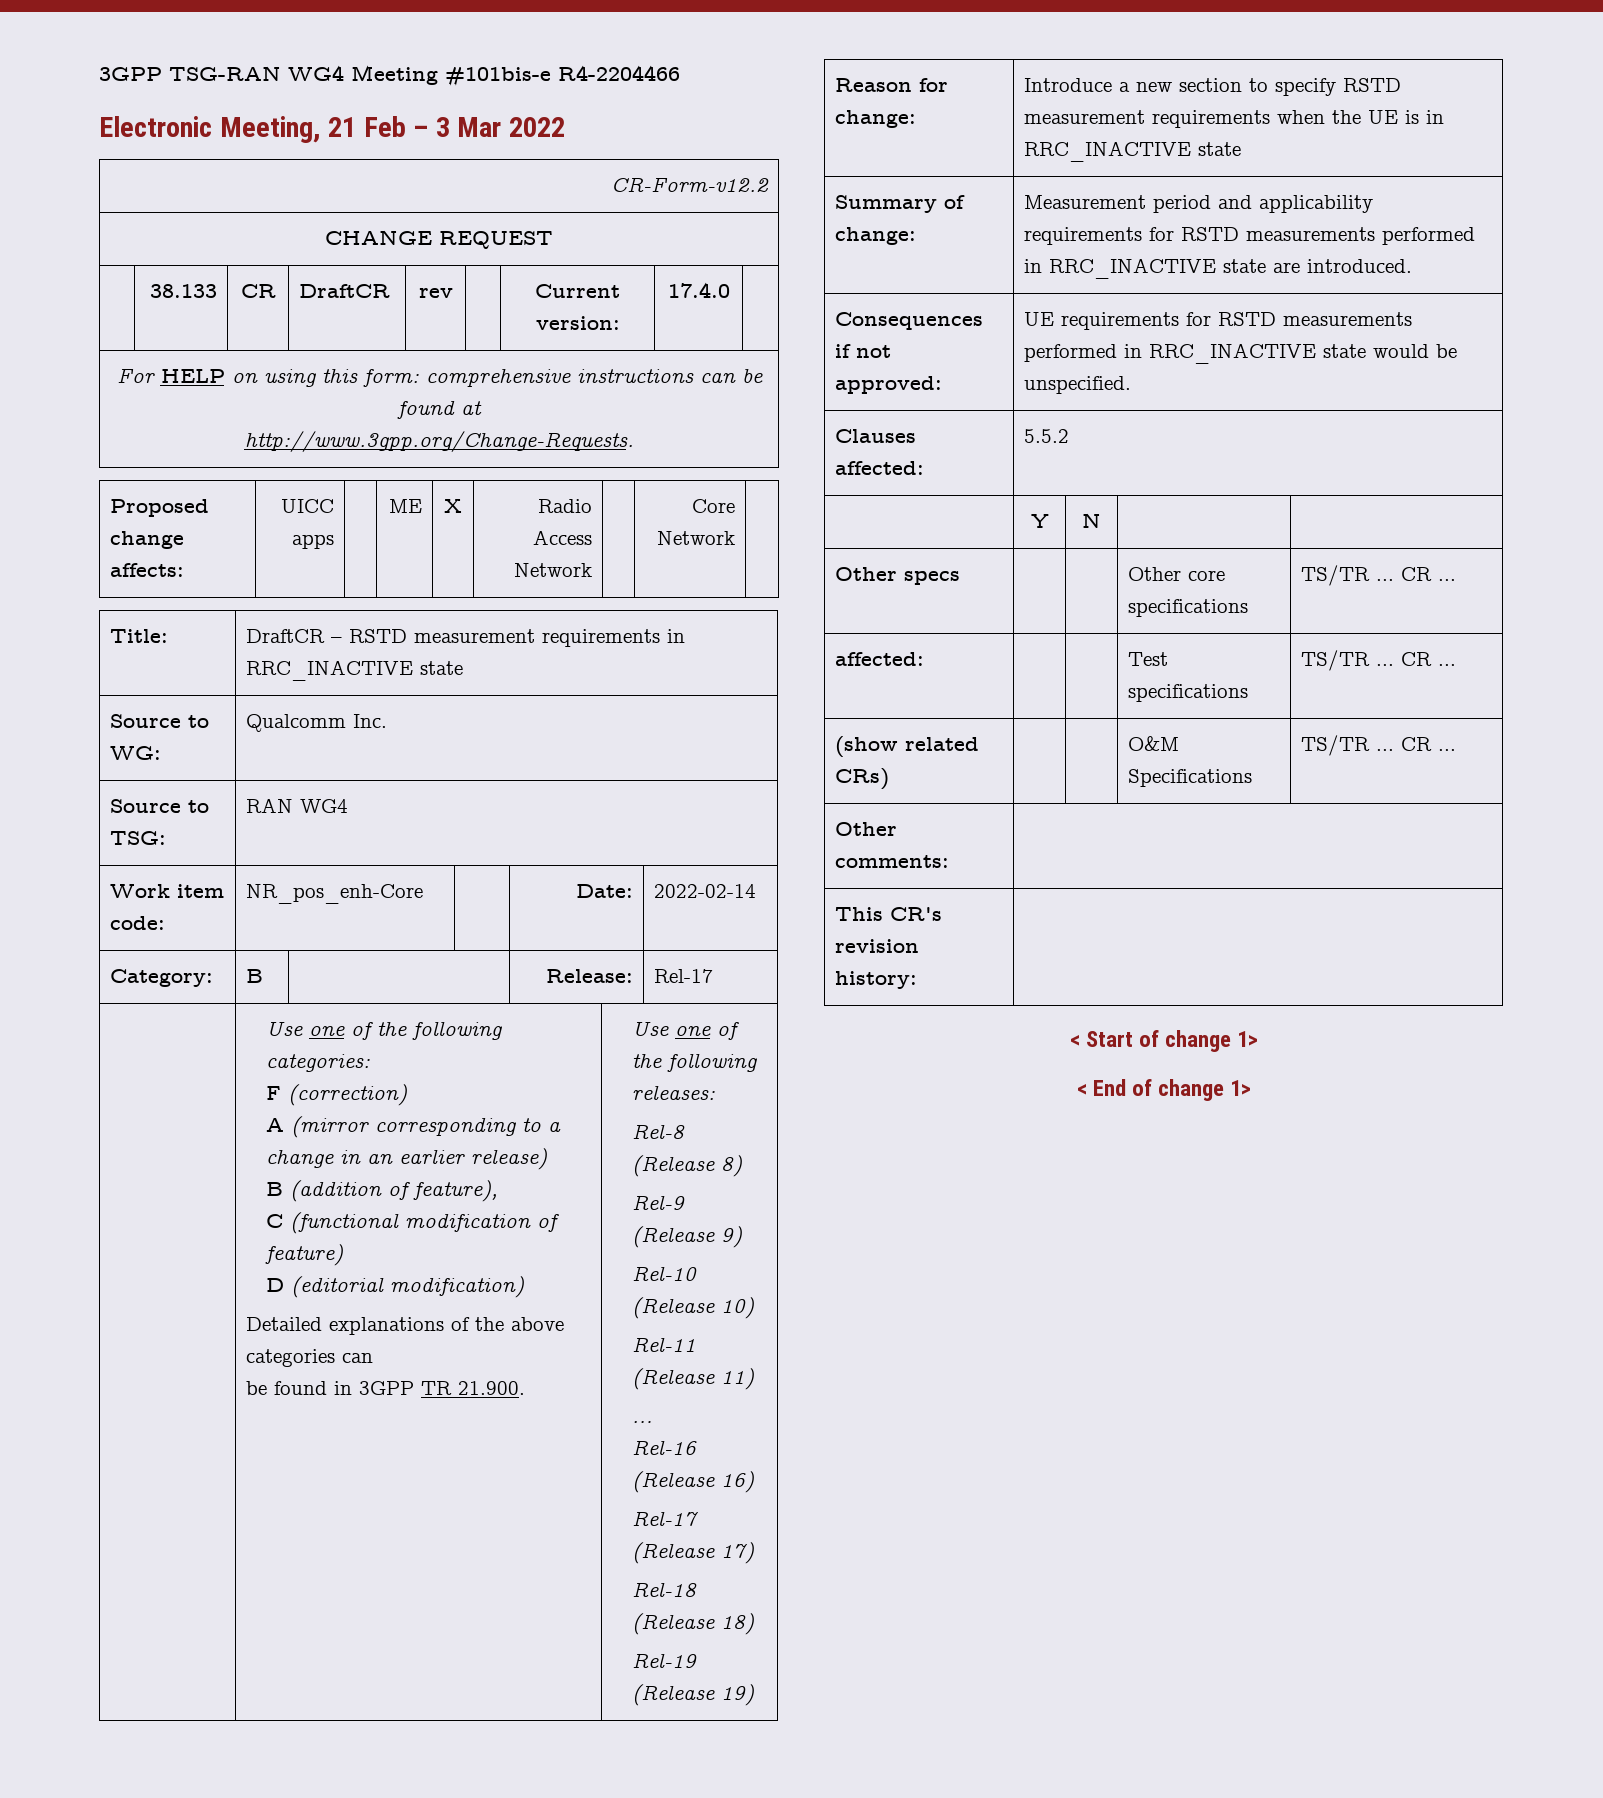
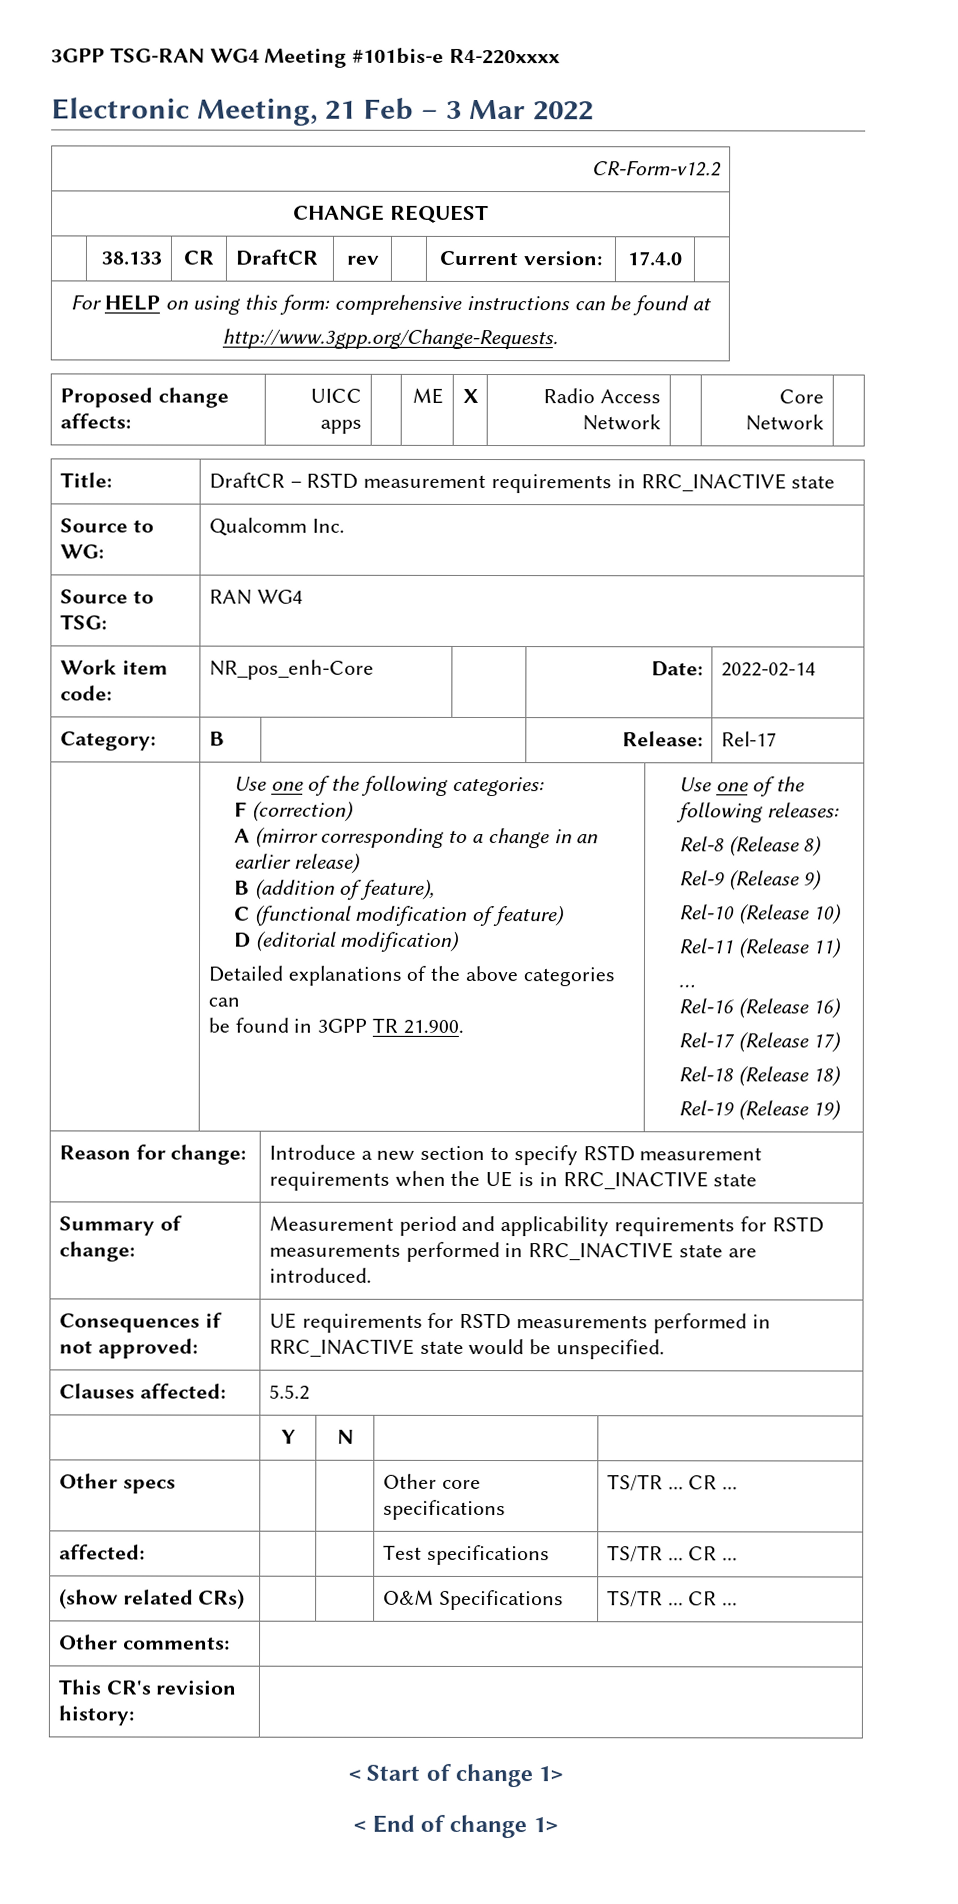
- 3GPP TSG-RAN WG4 Meeting #101bis-e R4-2204466
+ 3GPP TSG-RAN WG4 Meeting #101bis-e R4-220xxxx

